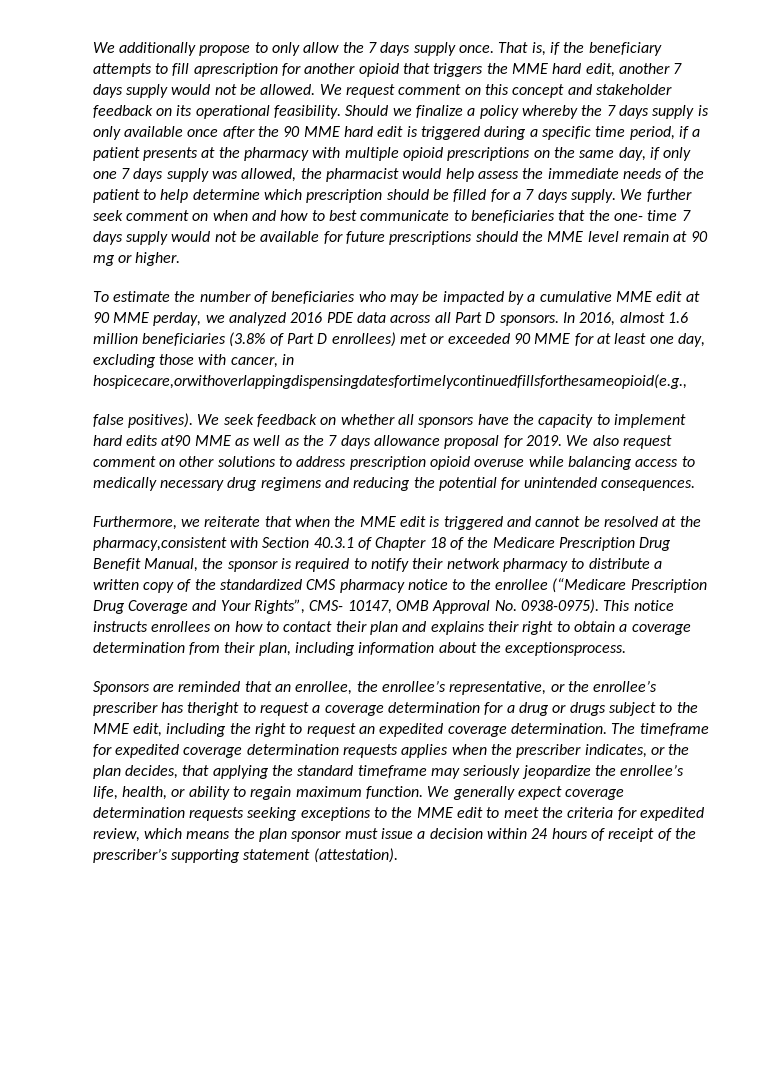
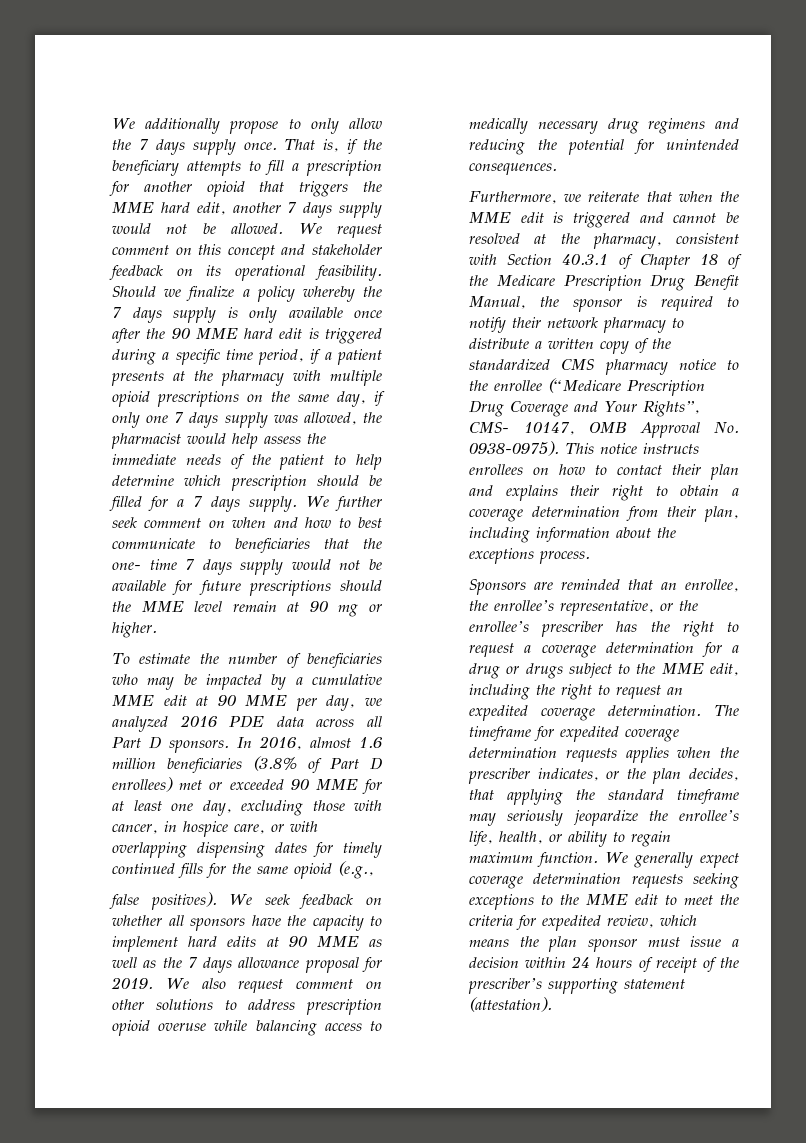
- That is, if the beneficiary attempts to fill aprescription for another opioid that triggers the MME hard edit, another 7 days supply would not be allowed.
+ That is, if the beneficiary attempts to fill a prescription for another opioid that triggers the MME hard edit, another 7 days supply would not be allowed.
- To estimate the number of beneficiaries who may be impacted by a cumulative MME edit at 90 MME perday, we analyzed 2016 PDE data across all Part D sponsors.
+ To estimate the number of beneficiaries who may be impacted by a cumulative MME edit at 90 MME per day, we analyzed 2016 PDE data across all Part D sponsors.
- In 2016, almost 1.6 million beneficiaries (3.8% of Part D enrollees) met or exceeded 90 MME for at least one day, excluding those with cancer, in hospicecare,orwithoverlappingdispensingdatesfortimelycontinuedfillsforthesameopioid(e.g.,
+ In 2016, almost 1.6 million beneficiaries (3.8% of Part D enrollees) met or exceeded 90 MME for at least one day, excluding those with cancer, in hospice care, or with overlapping dispensing dates for timely continued fills for the same opioid (e.g.,
- We seek feedback on whether all sponsors have the capacity to implement hard edits at90 MME as well as the 7 days allowance proposal for 2019.
+ We seek feedback on whether all sponsors have the capacity to implement hard edits at 90 MME as well as the 7 days allowance proposal for 2019.
- Furthermore, we reiterate that when the MME edit is triggered and cannot be resolved at the pharmacy,consistent with Section 40.3.1 of Chapter 18 of the Medicare Prescription Drug Benefit Manual, the sponsor is required to notify their network pharmacy to distribute a written copy of the standardized CMS pharmacy notice to the enrollee (“Medicare Prescription Drug Coverage and Your Rights”, CMS- 10147, OMB Approval No. 0938-0975).
+ Furthermore, we reiterate that when the MME edit is triggered and cannot be resolved at the pharmacy, consistent with Section 40.3.1 of Chapter 18 of the Medicare Prescription Drug Benefit Manual, the sponsor is required to notify their network pharmacy to distribute a written copy of the standardized CMS pharmacy notice to the enrollee (“Medicare Prescription Drug Coverage and Your Rights”, CMS- 10147, OMB Approval No. 0938-0975).
- This notice instructs enrollees on how to contact their plan and explains their right to obtain a coverage determination from their plan, including information about the exceptionsprocess.
+ This notice instructs enrollees on how to contact their plan and explains their right to obtain a coverage determination from their plan, including information about the exceptions process.
- Sponsors are reminded that an enrollee, the enrollee’s representative, or the enrollee’s prescriber has theright to request a coverage determination for a drug or drugs subject to the MME edit, including the right to request an expedited coverage determination.
+ Sponsors are reminded that an enrollee, the enrollee’s representative, or the enrollee’s prescriber has the right to request a coverage determination for a drug or drugs subject to the MME edit, including the right to request an expedited coverage determination.

